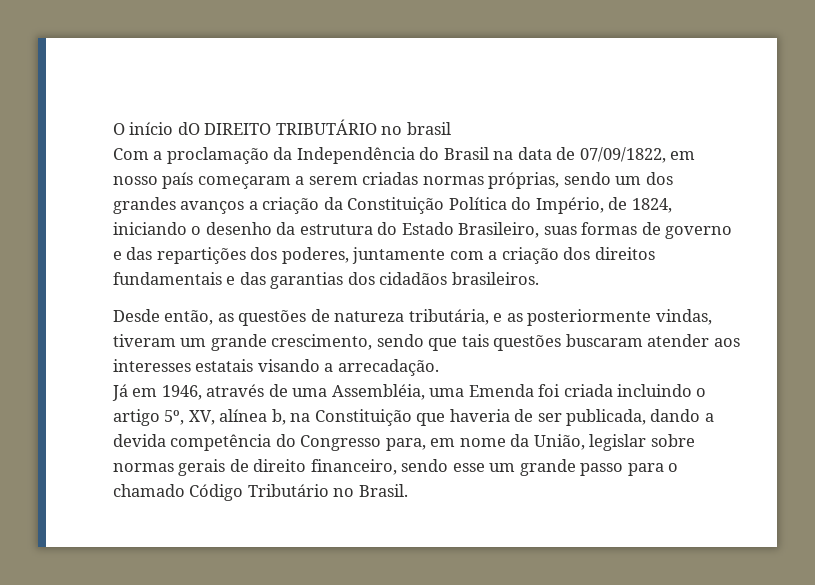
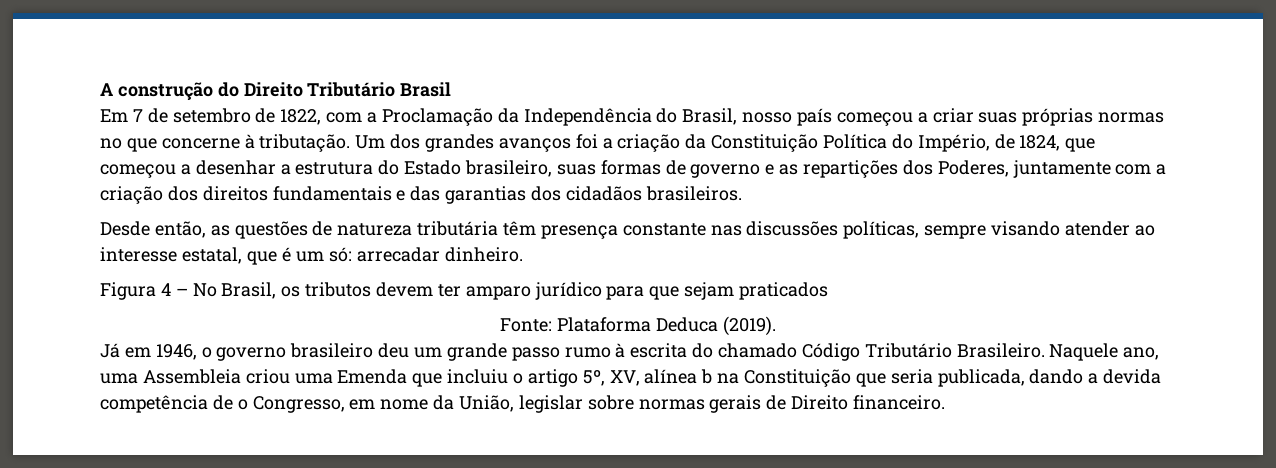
- O início dO DIREITO TRIBUTÁRIO no brasil
- Com a proclamação da Independência do Brasil na data de 07/09/1822, em nosso país começaram a serem criadas normas próprias, sendo um dos grandes avanços a criação da Constituição Política do Império, de 1824, iniciando o desenho da estrutura do Estado Brasileiro, suas formas de governo e das repartições dos poderes, juntamente com a criação dos direitos fundamentais e das garantias dos cidadãos brasileiros.
+ A construção do Direito Tributário Brasil
+ Em 7 de setembro de 1822, com a Proclamação da Independência do Brasil, nosso país começou a criar suas próprias normas no que concerne à tributação. Um dos grandes avanços foi a criação da Constituição Política do Império, de 1824, que começou a desenhar a estrutura do Estado brasileiro, suas formas de governo e as repartições dos Poderes, juntamente com a criação dos direitos fundamentais e das garantias dos cidadãos brasileiros.
- Desde então, as questões de natureza tributária, e as posteriormente vindas, tiveram um grande crescimento, sendo que tais questões buscaram atender aos interesses estatais visando a arrecadação.
- Já em 1946, através de uma Assembléia, uma Emenda foi criada incluindo o artigo 5º, XV, alínea b, na Constituição que haveria de ser publicada, dando a devida competência do Congresso para, em nome da União, legislar sobre normas gerais de direito financeiro, sendo esse um grande passo para o chamado Código Tributário no Brasil.
+ Desde então, as questões de natureza tributária têm presença constante nas discussões políticas, sempre visando atender ao interesse estatal, que é um só: arrecadar dinheiro.
+ Figura 4 – No Brasil, os tributos devem ter amparo jurídico para que sejam praticados
+ Fonte: Plataforma Deduca (2019).
+ Já em 1946, o governo brasileiro deu um grande passo rumo à escrita do chamado Código Tributário Brasileiro. Naquele ano, uma Assembleia criou uma Emenda que incluiu o artigo 5º, XV, alínea b na Constituição que seria publicada, dando a devida competência de o Congresso, em nome da União, legislar sobre normas gerais de Direito financeiro.

